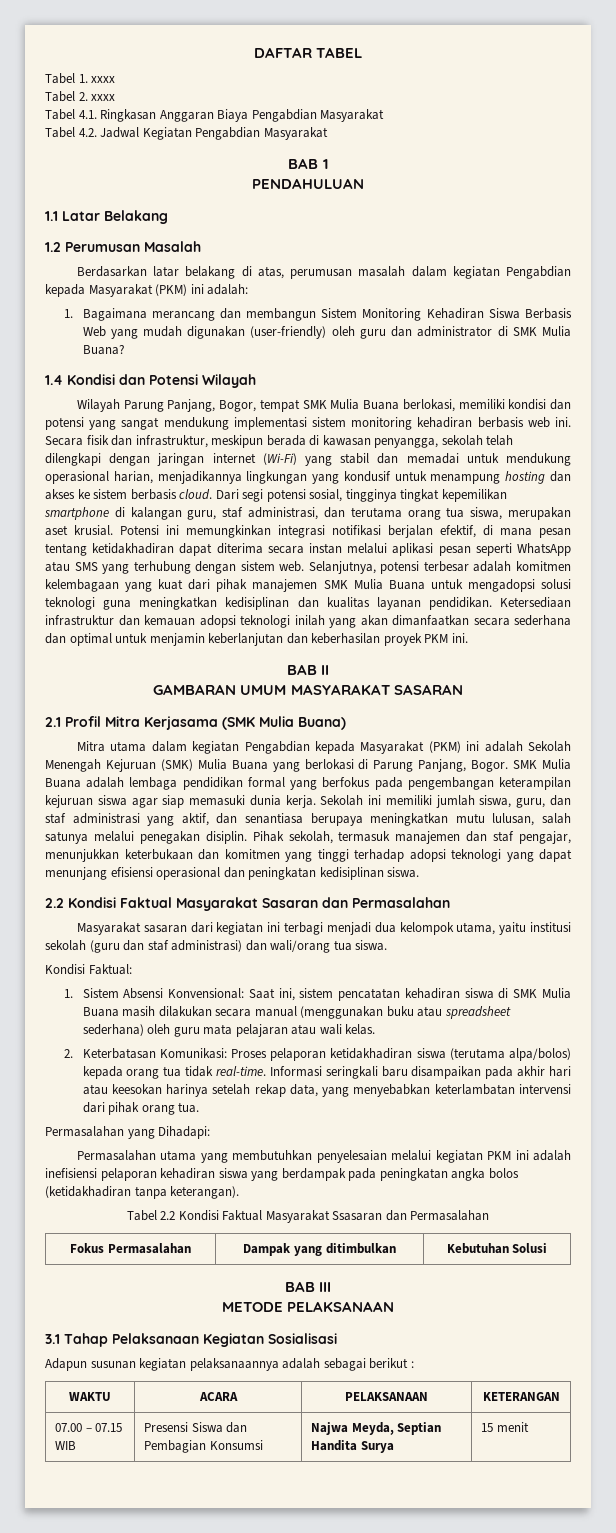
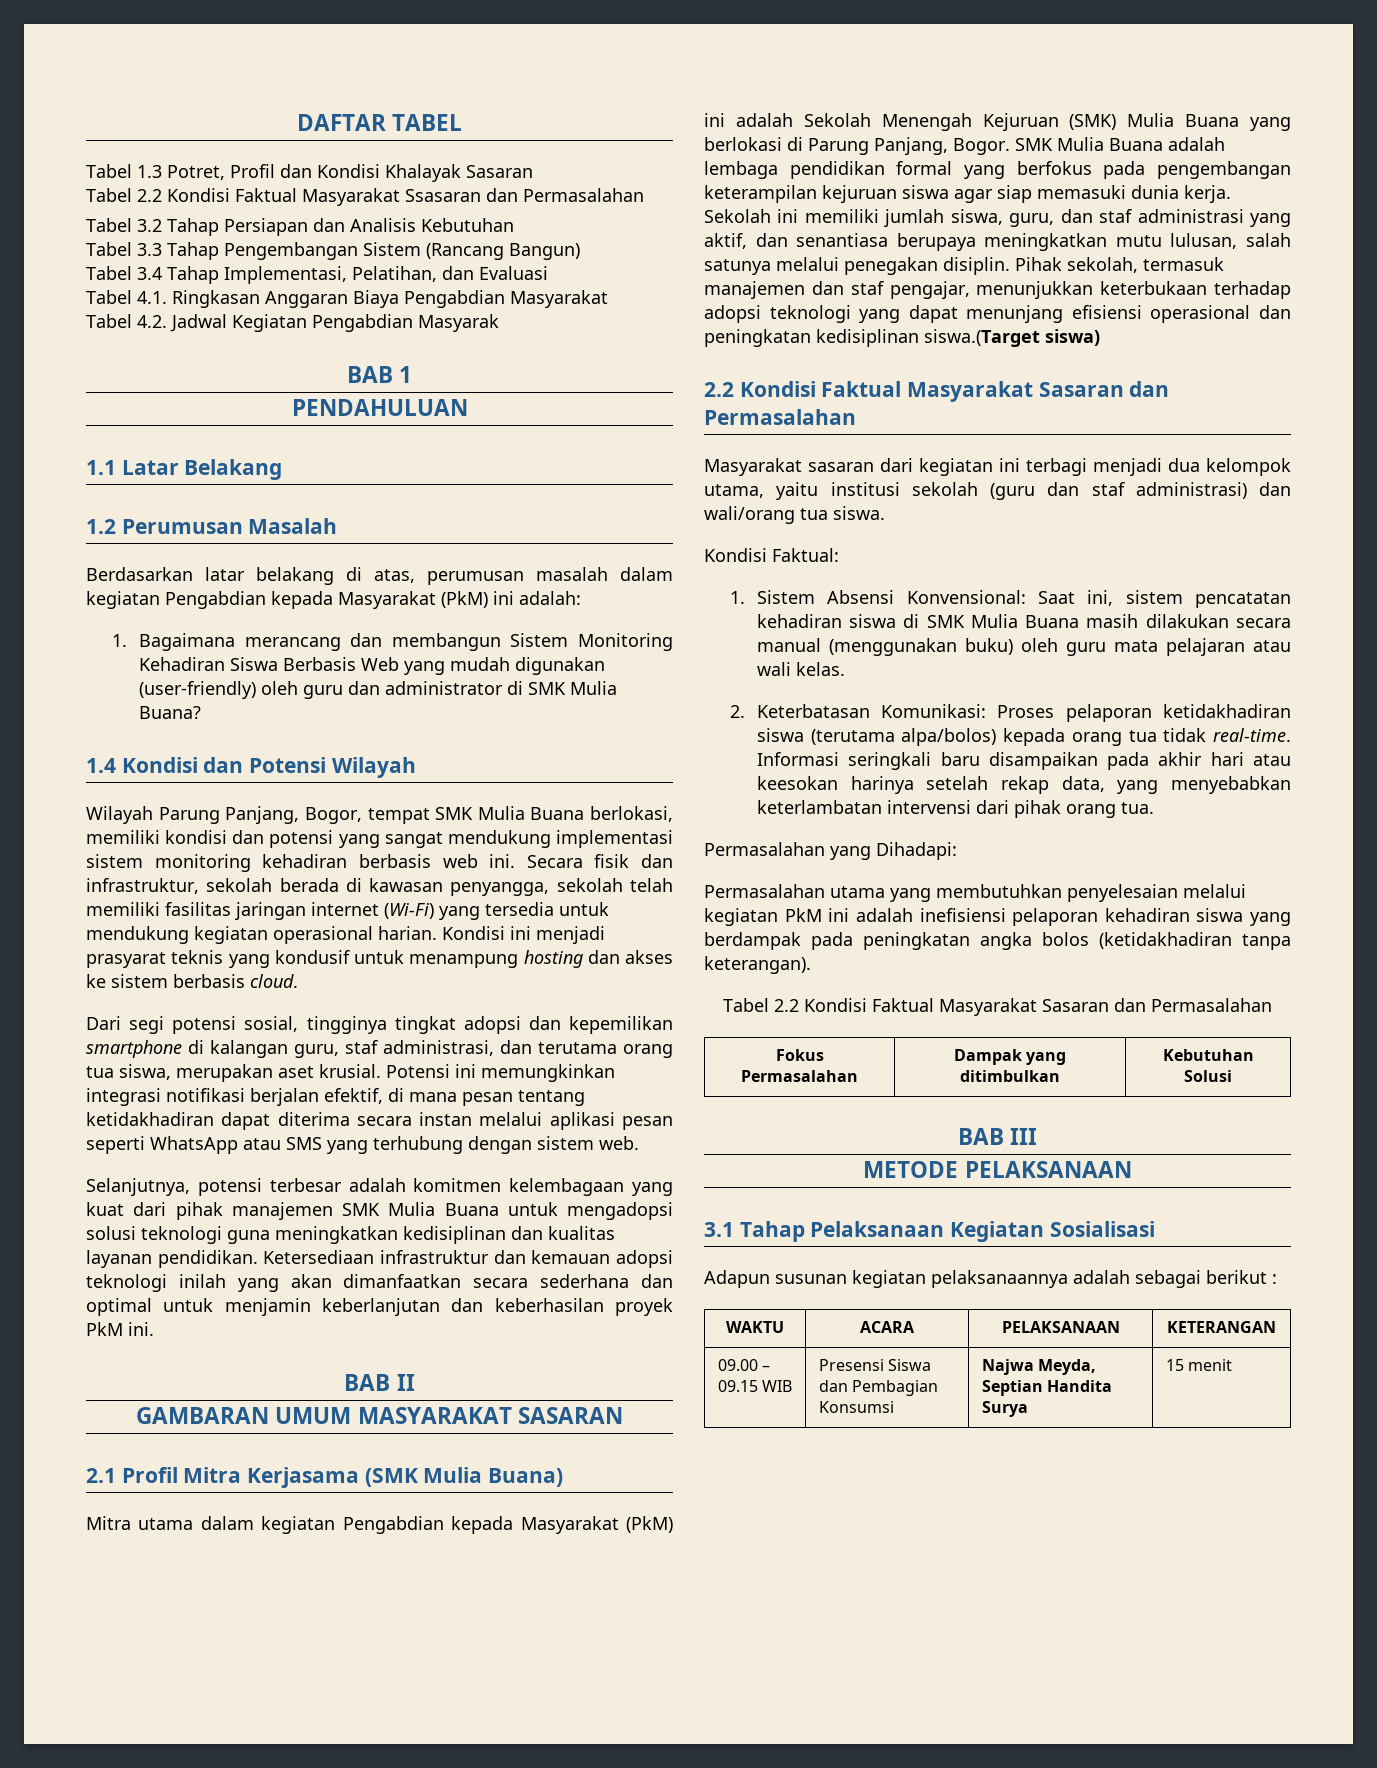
- Tabel 1. xxxx
- Tabel 2. xxxx
+ Tabel 1.3 Potret, Profil dan Kondisi Khalayak Sasaran
+ Tabel 2.2 Kondisi Faktual Masyarakat Ssasaran dan Permasalahan
+ Tabel 3.2 Tahap Persiapan dan Analisis Kebutuhan
+ Tabel 3.3 Tahap Pengembangan Sistem (Rancang Bangun)
+ Tabel 3.4 Tahap Implementasi, Pelatihan, dan Evaluasi
- Tabel 4.2. Jadwal Kegiatan Pengabdian Masyarakat
+ Tabel 4.2. Jadwal Kegiatan Pengabdian Masyarak
- Berdasarkan latar belakang di atas, perumusan masalah dalam kegiatan Pengabdian kepada Masyarakat (PKM) ini adalah:
+ Berdasarkan latar belakang di atas, perumusan masalah dalam kegiatan Pengabdian kepada Masyarakat (PkM) ini adalah:
- Secara fisik dan infrastruktur, meskipun berada di kawasan penyangga, sekolah telah dilengkapi dengan jaringan internet (Wi-Fi) yang stabil dan memadai untuk mendukung operasional harian, menjadikannya lingkungan yang kondusif untuk menampung hosting dan akses ke sistem berbasis cloud. Dari segi potensi sosial, tingginya tingkat kepemilikan smartphone di kalangan guru, staf administrasi, dan terutama orang tua siswa, merupakan aset krusial.
+ Secara fisik dan infrastruktur, sekolah berada di kawasan penyangga, sekolah telah memiliki fasilitas jaringan internet (Wi-Fi) yang tersedia untuk mendukung kegiatan operasional harian. Kondisi ini menjadi prasyarat teknis yang kondusif untuk menampung hosting dan akses ke sistem berbasis cloud.
+ Dari segi potensi sosial, tingginya tingkat adopsi dan kepemilikan smartphone di kalangan guru, staf administrasi, dan terutama orang tua siswa, merupakan aset krusial.
- Potensi ini memungkinkan integrasi notifikasi berjalan efektif, di mana pesan tentang ketidakhadiran dapat diterima secara instan melalui aplikasi pesan seperti WhatsApp atau SMS yang terhubung dengan sistem web. Selanjutnya, potensi terbesar adalah komitmen kelembagaan yang kuat dari pihak manajemen SMK Mulia Buana untuk mengadopsi solusi teknologi guna meningkatkan kedisiplinan dan kualitas layanan pendidikan.
+ Potensi ini memungkinkan integrasi notifikasi berjalan efektif, di mana pesan tentang ketidakhadiran dapat diterima secara instan melalui aplikasi pesan seperti WhatsApp atau SMS yang terhubung dengan sistem web.
+ Selanjutnya, potensi terbesar adalah komitmen kelembagaan yang kuat dari pihak manajemen SMK Mulia Buana untuk mengadopsi solusi teknologi guna meningkatkan kedisiplinan dan kualitas layanan pendidikan.
- Ketersediaan infrastruktur dan kemauan adopsi teknologi inilah yang akan dimanfaatkan secara sederhana dan optimal untuk menjamin keberlanjutan dan keberhasilan proyek PKM ini.
+ Ketersediaan infrastruktur dan kemauan adopsi teknologi inilah yang akan dimanfaatkan secara sederhana dan optimal untuk menjamin keberlanjutan dan keberhasilan proyek PkM ini.
- Mitra utama dalam kegiatan Pengabdian kepada Masyarakat (PKM) ini adalah Sekolah Menengah Kejuruan (SMK) Mulia Buana yang berlokasi di Parung Panjang, Bogor.
+ Mitra utama dalam kegiatan Pengabdian kepada Masyarakat (PkM) ini adalah Sekolah Menengah Kejuruan (SMK) Mulia Buana yang berlokasi di Parung Panjang, Bogor.
- Pihak sekolah, termasuk manajemen dan staf pengajar, menunjukkan keterbukaan dan komitmen yang tinggi terhadap adopsi teknologi yang dapat menunjang efisiensi operasional dan peningkatan kedisiplinan siswa.
+ Pihak sekolah, termasuk manajemen dan staf pengajar, menunjukkan keterbukaan terhadap adopsi teknologi yang dapat menunjang efisiensi operasional dan peningkatan kedisiplinan siswa.(Target siswa)
- 1. Sistem Absensi Konvensional: Saat ini, sistem pencatatan kehadiran siswa di SMK Mulia Buana masih dilakukan secara manual (menggunakan buku atau spreadsheet sederhana) oleh guru mata pelajaran atau wali kelas.
+ 1. Sistem Absensi Konvensional: Saat ini, sistem pencatatan kehadiran siswa di SMK Mulia Buana masih dilakukan secara manual (menggunakan buku) oleh guru mata pelajaran atau wali kelas.
- Permasalahan utama yang membutuhkan penyelesaian melalui kegiatan PKM ini adalah inefisiensi pelaporan kehadiran siswa yang berdampak pada peningkatan angka bolos (ketidakhadiran tanpa keterangan).
+ Permasalahan utama yang membutuhkan penyelesaian melalui kegiatan PkM ini adalah inefisiensi pelaporan kehadiran siswa yang berdampak pada peningkatan angka bolos (ketidakhadiran tanpa keterangan).
- Tabel 2.2 Kondisi Faktual Masyarakat Ssasaran dan Permasalahan
+ Tabel 2.2 Kondisi Faktual Masyarakat Sasaran dan Permasalahan
- 07.00 – 07.15 WIB | Presensi Siswa dan Pembagian Konsumsi | Najwa Meyda, Septian Handita Surya | 15 menit
+ 09.00 – 09.15 WIB | Presensi Siswa dan Pembagian Konsumsi | Najwa Meyda, Septian Handita Surya | 15 menit

